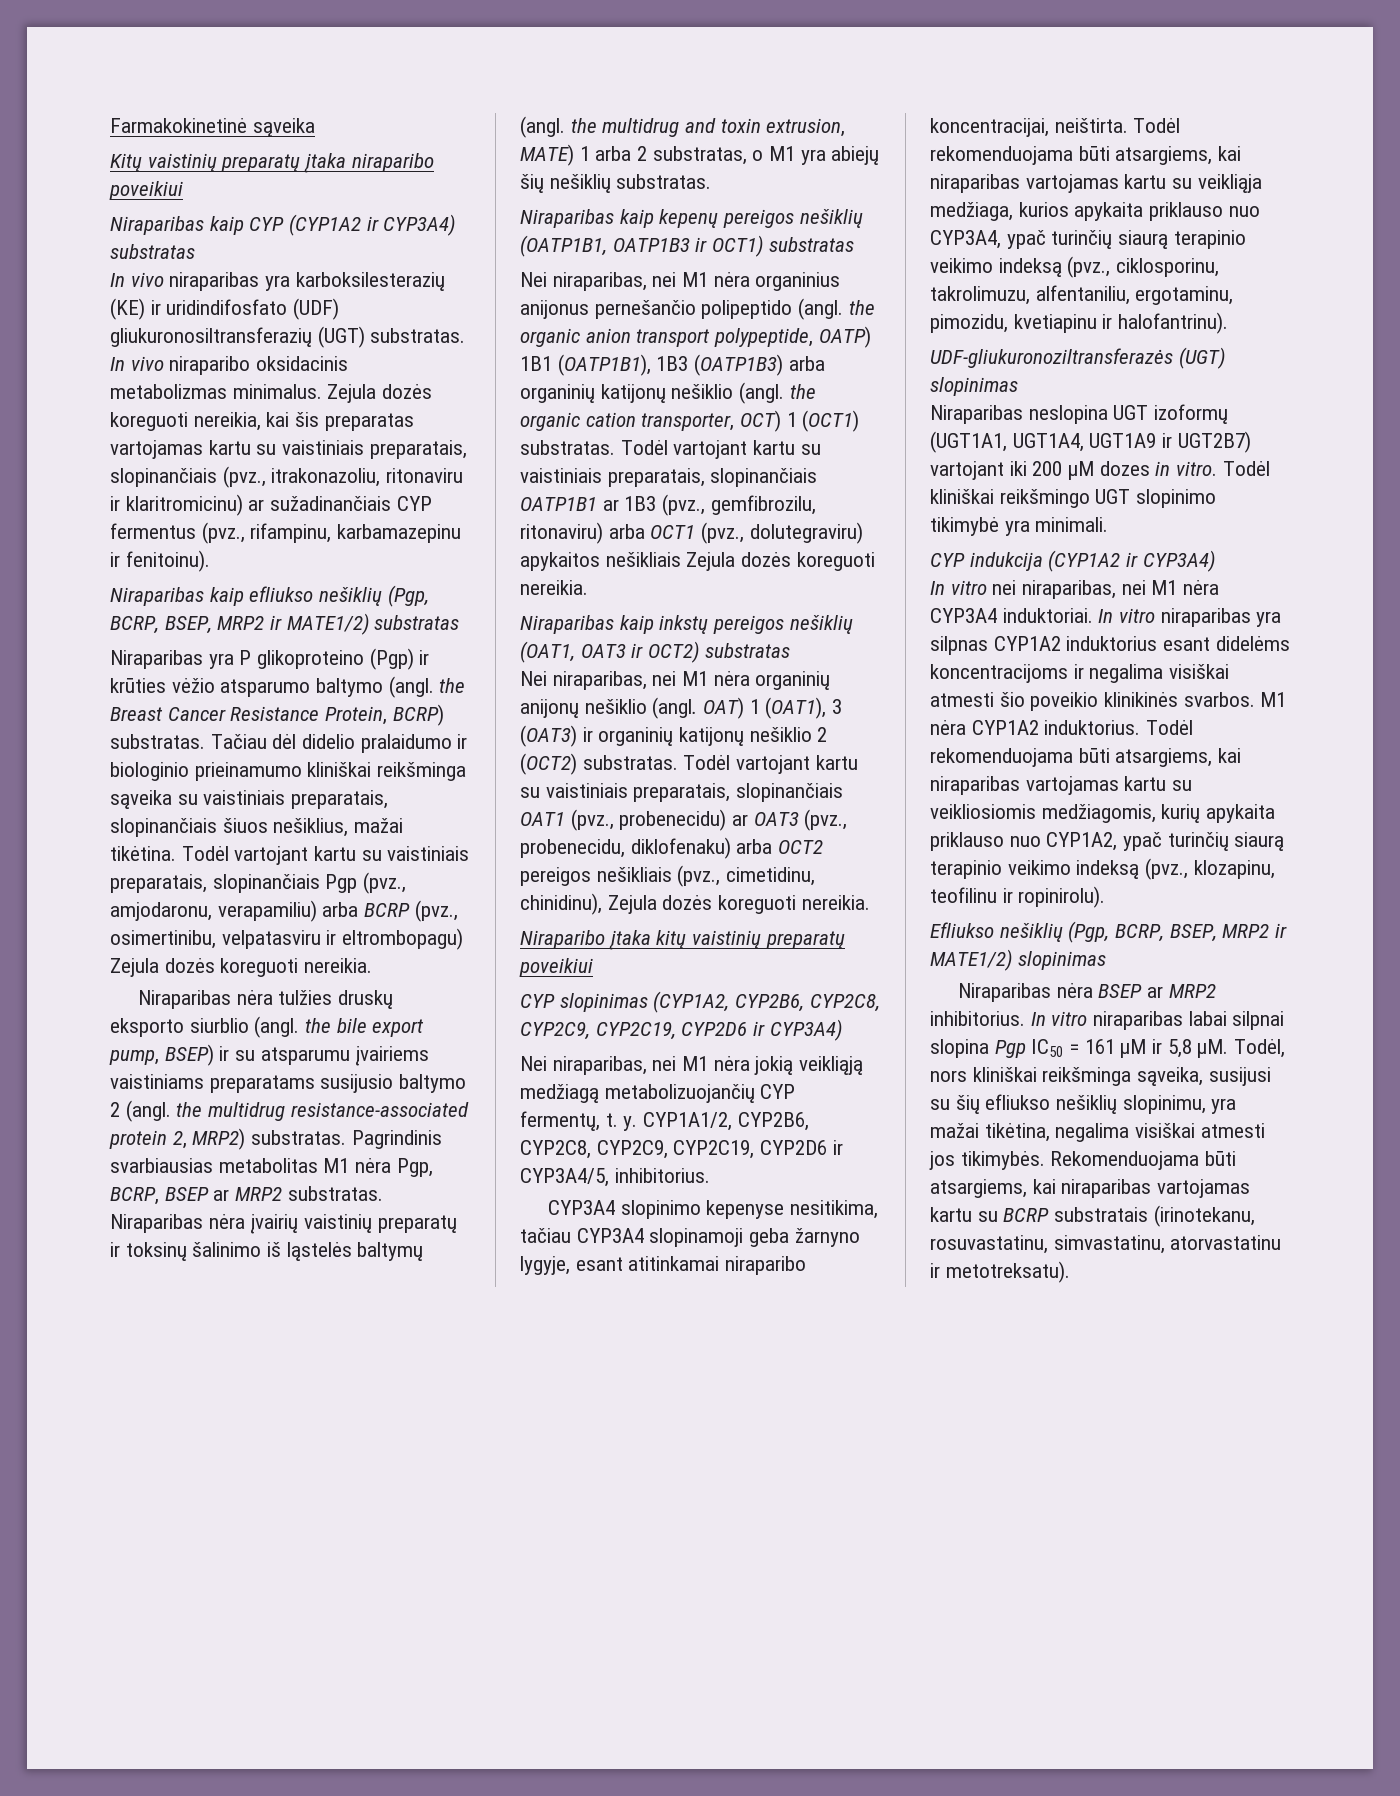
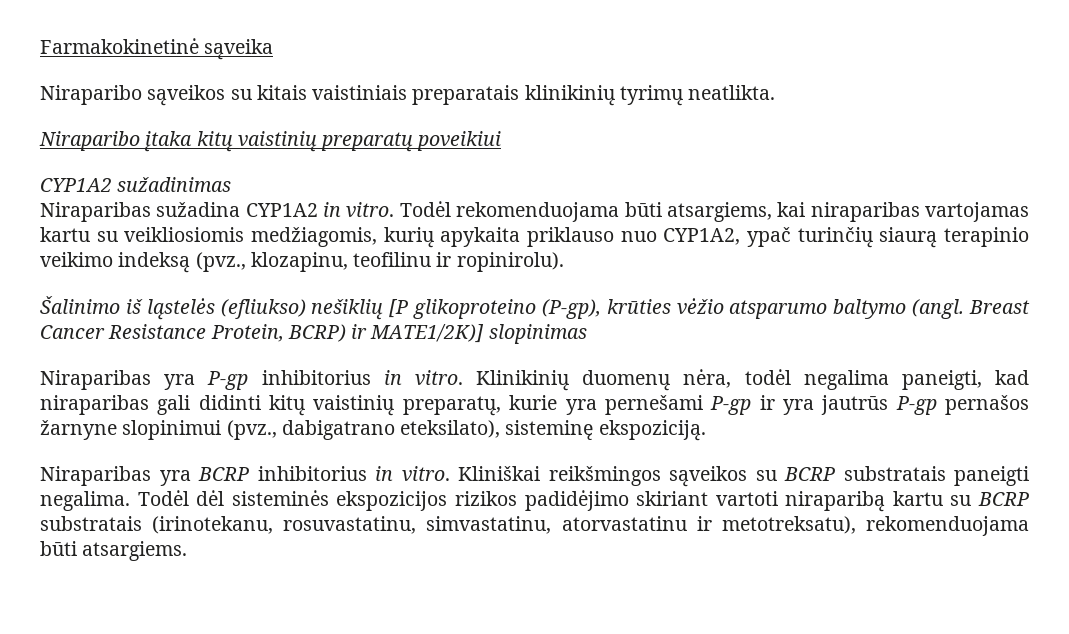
- Kitų vaistinių preparatų įtaka niraparibo poveikiui
- Niraparibas kaip CYP (CYP1A2 ir CYP3A4) substratas
- In vivo niraparibas yra karboksilesterazių (KE) ir uridindifosfato (UDF) gliukuronosiltransferazių (UGT) substratas. In vivo niraparibo oksidacinis metabolizmas minimalus. Zejula dozės koreguoti nereikia, kai šis preparatas vartojamas kartu su vaistiniais preparatais, slopinančiais (pvz., itrakonazoliu, ritonaviru ir klaritromicinu) ar sužadinančiais CYP fermentus (pvz., rifampinu, karbamazepinu ir fenitoinu).
- Niraparibas kaip efliukso nešiklių (Pgp, BCRP, BSEP, MRP2 ir MATE1/2) substratas
- Niraparibas yra P glikoproteino (Pgp) ir krūties vėžio atsparumo baltymo (angl. the Breast Cancer Resistance Protein, BCRP) substratas. Tačiau dėl didelio pralaidumo ir biologinio prieinamumo kliniškai reikšminga sąveika su vaistiniais preparatais, slopinančiais šiuos nešiklius, mažai tikėtina. Todėl vartojant kartu su vaistiniais preparatais, slopinančiais Pgp (pvz., amjodaronu, verapamiliu) arba BCRP (pvz., osimertinibu, velpatasviru ir eltrombopagu) Zejula dozės koreguoti nereikia.
- Niraparibas nėra tulžies druskų eksporto siurblio (angl. the bile export pump, BSEP) ir su atsparumu įvairiems vaistiniams preparatams susijusio baltymo 2 (angl. the multidrug resistance-associated protein 2, MRP2) substratas. Pagrindinis svarbiausias metabolitas M1 nėra Pgp, BCRP, BSEP ar MRP2 substratas. Niraparibas nėra įvairių vaistinių preparatų ir toksinų šalinimo iš ląstelės baltymų (angl. the multidrug and toxin extrusion, MATE) 1 arba 2 substratas, o M1 yra abiejų šių nešiklių substratas.
- Niraparibas kaip kepenų pereigos nešiklių (OATP1B1, OATP1B3 ir OCT1) substratas
- Nei niraparibas, nei M1 nėra organinius anijonus pernešančio polipeptido (angl. the organic anion transport polypeptide, OATP) 1B1 (OATP1B1), 1B3 (OATP1B3) arba organinių katijonų nešiklio (angl. the organic cation transporter, OCT) 1 (OCT1) substratas. Todėl vartojant kartu su vaistiniais preparatais, slopinančiais OATP1B1 ar 1B3 (pvz., gemfibrozilu, ritonaviru) arba OCT1 (pvz., dolutegraviru) apykaitos nešikliais Zejula dozės koreguoti nereikia.
- Niraparibas kaip inkstų pereigos nešiklių (OAT1, OAT3 ir OCT2) substratas
- Nei niraparibas, nei M1 nėra organinių anijonų nešiklio (angl. OAT) 1 (OAT1), 3 (OAT3) ir organinių katijonų nešiklio 2 (OCT2) substratas. Todėl vartojant kartu su vaistiniais preparatais, slopinančiais OAT1 (pvz., probenecidu) ar OAT3 (pvz., probenecidu, diklofenaku) arba OCT2 pereigos nešikliais (pvz., cimetidinu, chinidinu), Zejula dozės koreguoti nereikia.
+ Niraparibo sąveikos su kitais vaistiniais preparatais klinikinių tyrimų neatlikta.
- CYP slopinimas (CYP1A2, CYP2B6, CYP2C8, CYP2C9, CYP2C19, CYP2D6 ir CYP3A4)
- Nei niraparibas, nei M1 nėra jokią veikliąją medžiagą metabolizuojančių CYP fermentų, t. y. CYP1A1/2, CYP2B6, CYP2C8, CYP2C9, CYP2C19, CYP2D6 ir CYP3A4/5, inhibitorius.
- CYP3A4 slopinimo kepenyse nesitikima, tačiau CYP3A4 slopinamoji geba žarnyno lygyje, esant atitinkamai niraparibo koncentracijai, neištirta. Todėl rekomenduojama būti atsargiems, kai niraparibas vartojamas kartu su veikliąja medžiaga, kurios apykaita priklauso nuo CYP3A4, ypač turinčių siaurą terapinio veikimo indeksą (pvz., ciklosporinu, takrolimuzu, alfentaniliu, ergotaminu, pimozidu, kvetiapinu ir halofantrinu).
- UDF-gliukuronoziltransferazės (UGT) slopinimas
- Niraparibas neslopina UGT izoformų (UGT1A1, UGT1A4, UGT1A9 ir UGT2B7) vartojant iki 200 μM dozes in vitro. Todėl kliniškai reikšmingo UGT slopinimo tikimybė yra minimali.
- CYP indukcija (CYP1A2 ir CYP3A4)
- In vitro nei niraparibas, nei M1 nėra CYP3A4 induktoriai. In vitro niraparibas yra silpnas CYP1A2 induktorius esant didelėms koncentracijoms ir negalima visiškai atmesti šio poveikio klinikinės svarbos. M1 nėra CYP1A2 induktorius.
+ CYP1A2 sužadinimas
+ Niraparibas sužadina CYP1A2 in vitro.
- Efliukso nešiklių (Pgp, BCRP, BSEP, MRP2 ir MATE1/2) slopinimas
- Niraparibas nėra BSEP ar MRP2 inhibitorius. In vitro niraparibas labai silpnai slopina Pgp IC50 = 161 µM ir 5,8 µM. Todėl, nors kliniškai reikšminga sąveika, susijusi su šių efliukso nešiklių slopinimu, yra mažai tikėtina, negalima visiškai atmesti jos tikimybės. Rekomenduojama būti atsargiems, kai niraparibas vartojamas kartu su BCRP substratais (irinotekanu, rosuvastatinu, simvastatinu, atorvastatinu ir metotreksatu).
+ Šalinimo iš ląstelės (efliukso) nešiklių [P glikoproteino (P-gp), krūties vėžio atsparumo baltymo (angl. Breast Cancer Resistance Protein, BCRP) ir MATE1/2K)] slopinimas
+ Niraparibas yra P-gp inhibitorius in vitro. Klinikinių duomenų nėra, todėl negalima paneigti, kad niraparibas gali didinti kitų vaistinių preparatų, kurie yra pernešami P-gp ir yra jautrūs P-gp pernašos žarnyne slopinimui (pvz., dabigatrano eteksilato), sisteminę ekspoziciją.
+ Niraparibas yra BCRP inhibitorius in vitro. Kliniškai reikšmingos sąveikos su BCRP substratais paneigti negalima. Todėl dėl sisteminės ekspozicijos rizikos padidėjimo skiriant vartoti niraparibą kartu su BCRP substratais (irinotekanu, rosuvastatinu, simvastatinu, atorvastatinu ir metotreksatu), rekomenduojama būti atsargiems.

